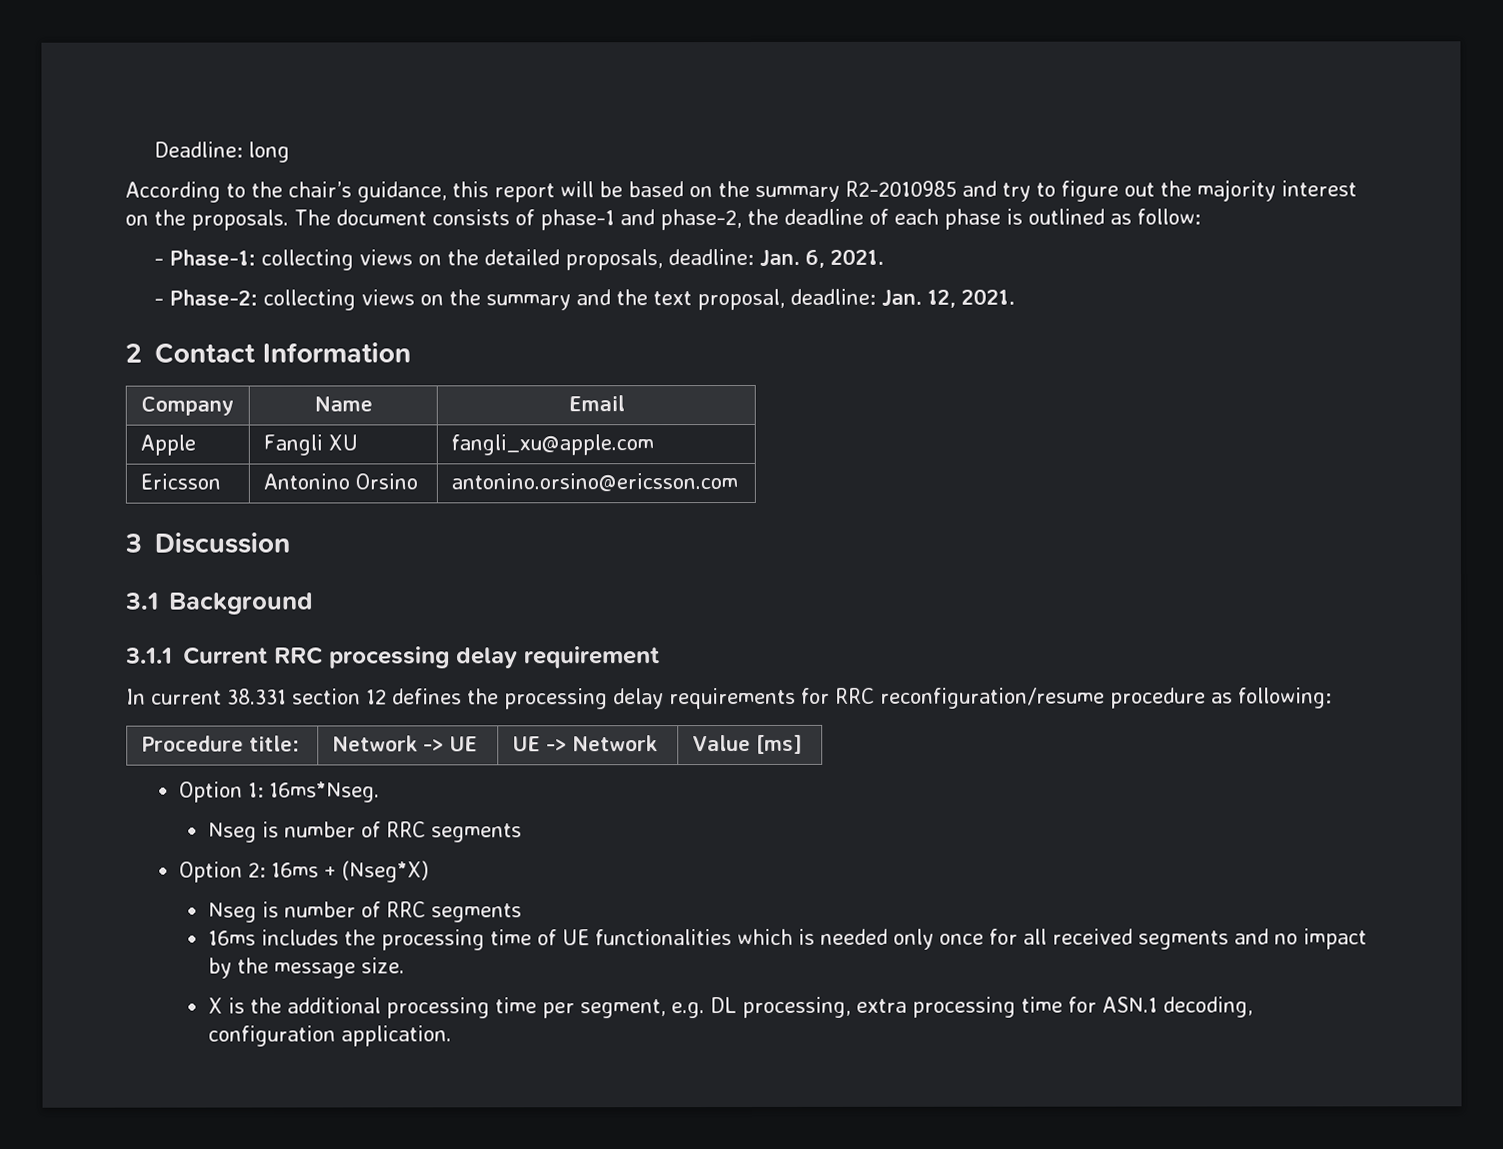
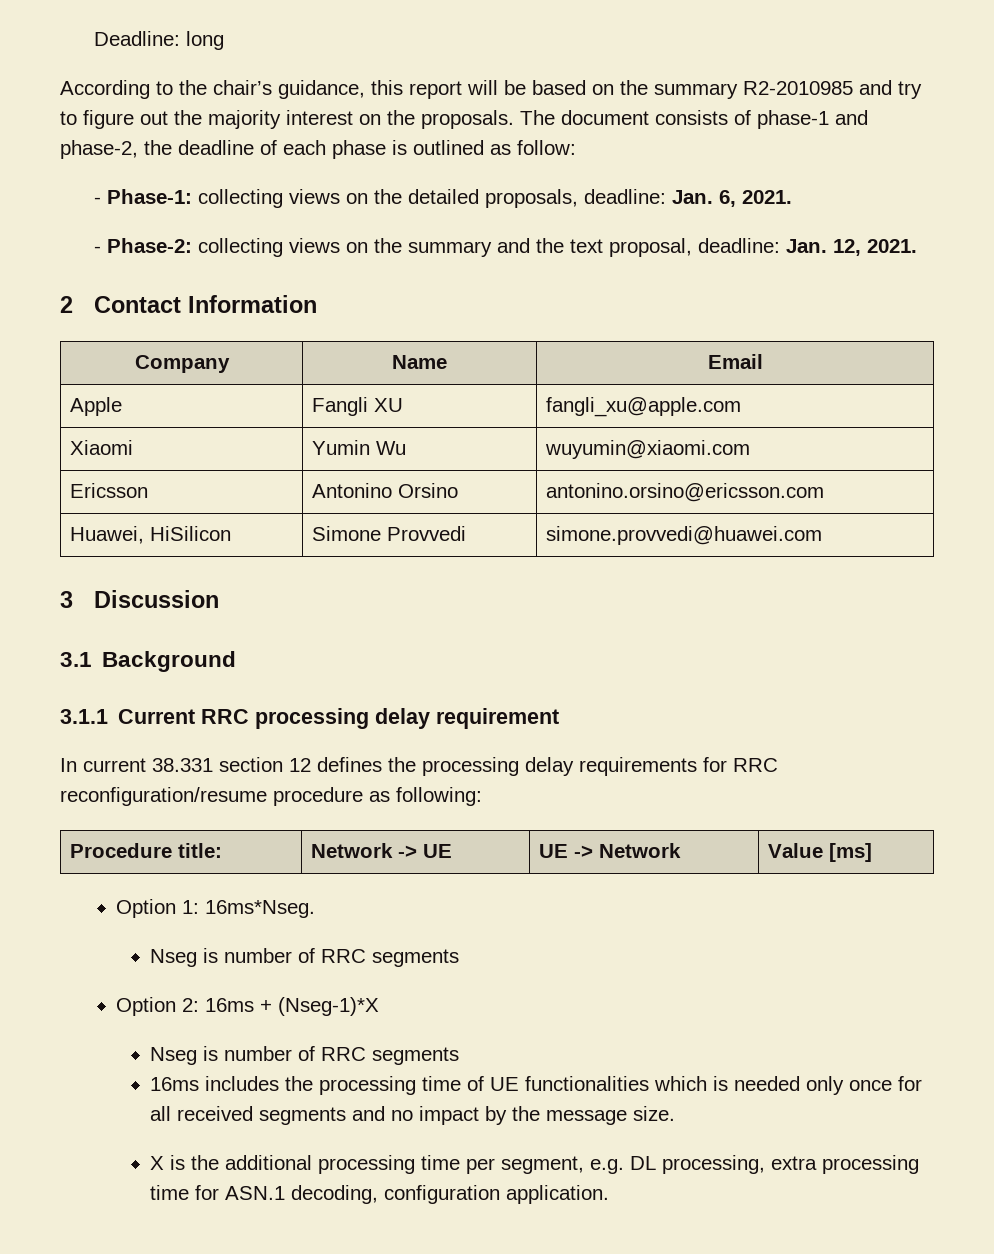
+ Xiaomi | Yumin Wu | wuyumin@xiaomi.com
+ Huawei, HiSilicon | Simone Provvedi | simone.provvedi@huawei.com
- Option 2: 16ms + (Nseg*X)
+ Option 2: 16ms + (Nseg-1)*X

